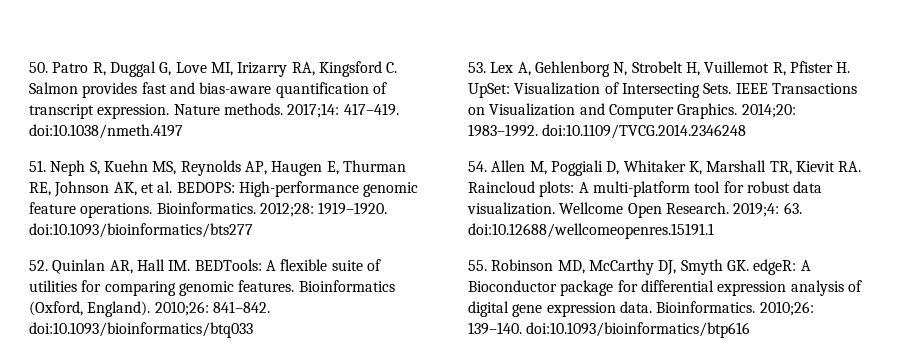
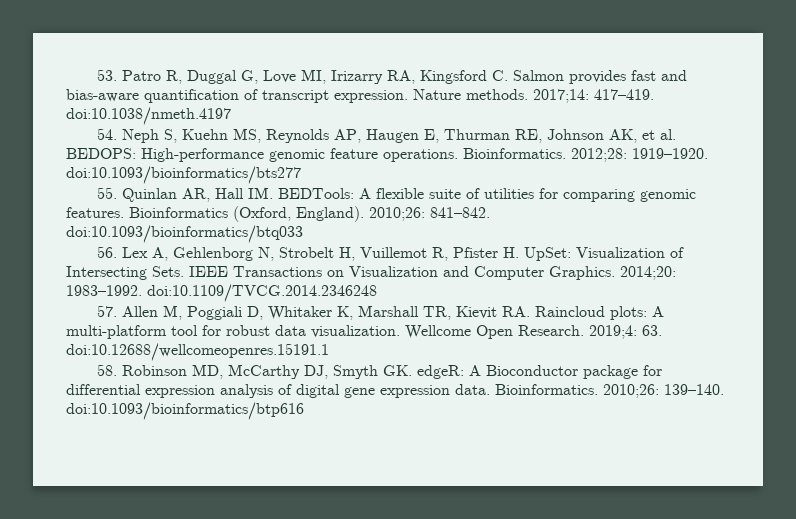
- 50. Patro R, Duggal G, Love MI, Irizarry RA, Kingsford C. Salmon provides fast and bias-aware quantification of transcript expression.
+ 53. Patro R, Duggal G, Love MI, Irizarry RA, Kingsford C. Salmon provides fast and bias-aware quantification of transcript expression.
- 51. Neph S, Kuehn MS, Reynolds AP, Haugen E, Thurman RE, Johnson AK, et al. BEDOPS: High-performance genomic feature operations.
+ 54. Neph S, Kuehn MS, Reynolds AP, Haugen E, Thurman RE, Johnson AK, et al. BEDOPS: High-performance genomic feature operations.
- 52. Quinlan AR, Hall IM. BEDTools: A flexible suite of utilities for comparing genomic features.
+ 55. Quinlan AR, Hall IM. BEDTools: A flexible suite of utilities for comparing genomic features.
- 53. Lex A, Gehlenborg N, Strobelt H, Vuillemot R, Pfister H. UpSet: Visualization of Intersecting Sets.
+ 56. Lex A, Gehlenborg N, Strobelt H, Vuillemot R, Pfister H. UpSet: Visualization of Intersecting Sets.
- 54. Allen M, Poggiali D, Whitaker K, Marshall TR, Kievit RA. Raincloud plots: A multi-platform tool for robust data visualization.
+ 57. Allen M, Poggiali D, Whitaker K, Marshall TR, Kievit RA. Raincloud plots: A multi-platform tool for robust data visualization.
- 55. Robinson MD, McCarthy DJ, Smyth GK. edgeR: A Bioconductor package for differential expression analysis of digital gene expression data.
+ 58. Robinson MD, McCarthy DJ, Smyth GK. edgeR: A Bioconductor package for differential expression analysis of digital gene expression data.

